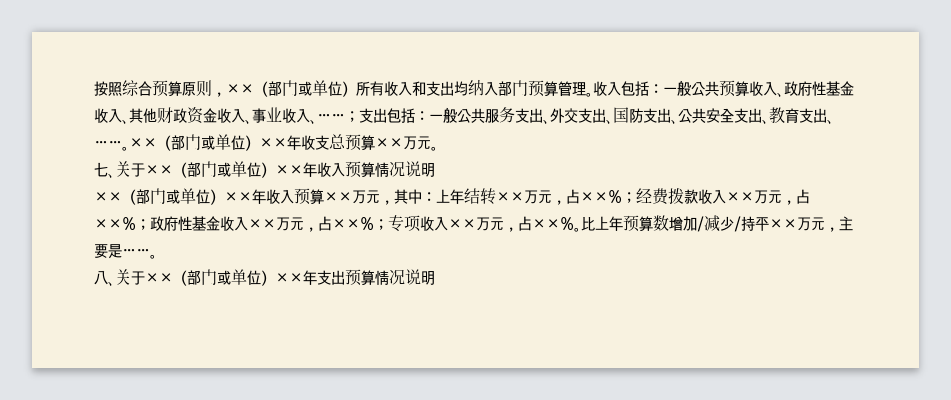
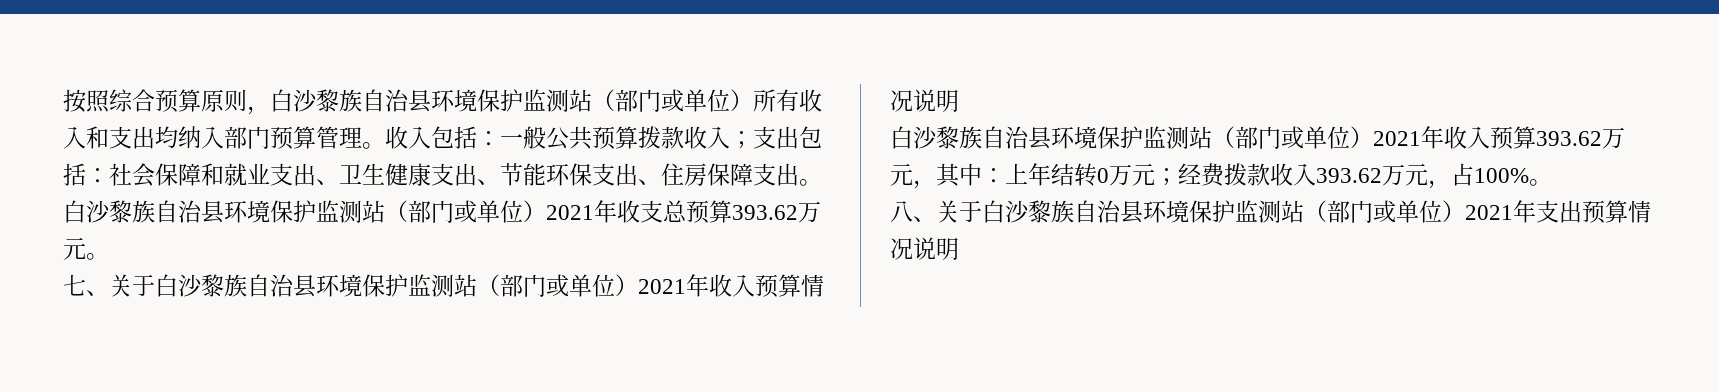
- 按照综合预算原则，××（部门或单位）所有收入和支出均纳入部门预算管理。
+ 按照综合预算原则，白沙黎族自治县环境保护监测站（部门或单位）所有收入和支出均纳入部门预算管理。
- 收入包括：一般公共预算收入、政府性基金收入、其他财政资金收入、事业收入、……；支出包括：一般公共服务支出、外交支出、国防支出、公共安全支出、教育支出、……。××（部门或单位）××年收支总预算××万元。
+ 收入包括：一般公共预算拨款收入；支出包括：社会保障和就业支出、卫生健康支出、节能环保支出、住房保障支出。白沙黎族自治县环境保护监测站（部门或单位）2021年收支总预算393.62万元。
- 七、关于××（部门或单位）××年收入预算情况说明
+ 七、关于白沙黎族自治县环境保护监测站（部门或单位）2021年收入预算情况说明
- ××（部门或单位）××年收入预算××万元，其中：上年结转××万元，占××%；经费拨款收入××万元，占××%；政府性基金收入××万元，占××%；专项收入××万元，占××%。比上年预算数增加/减少/持平××万元，主要是……。
- 八、关于××（部门或单位）××年支出预算情况说明
+ 白沙黎族自治县环境保护监测站（部门或单位）2021年收入预算393.62万元，其中：上年结转0万元；经费拨款收入393.62万元，占100%。
+ 八、关于白沙黎族自治县环境保护监测站（部门或单位）2021年支出预算情况说明

